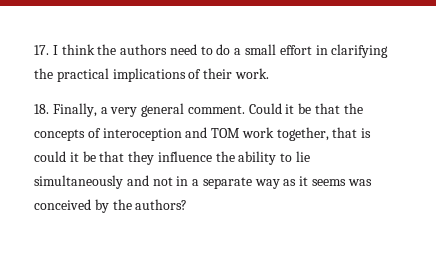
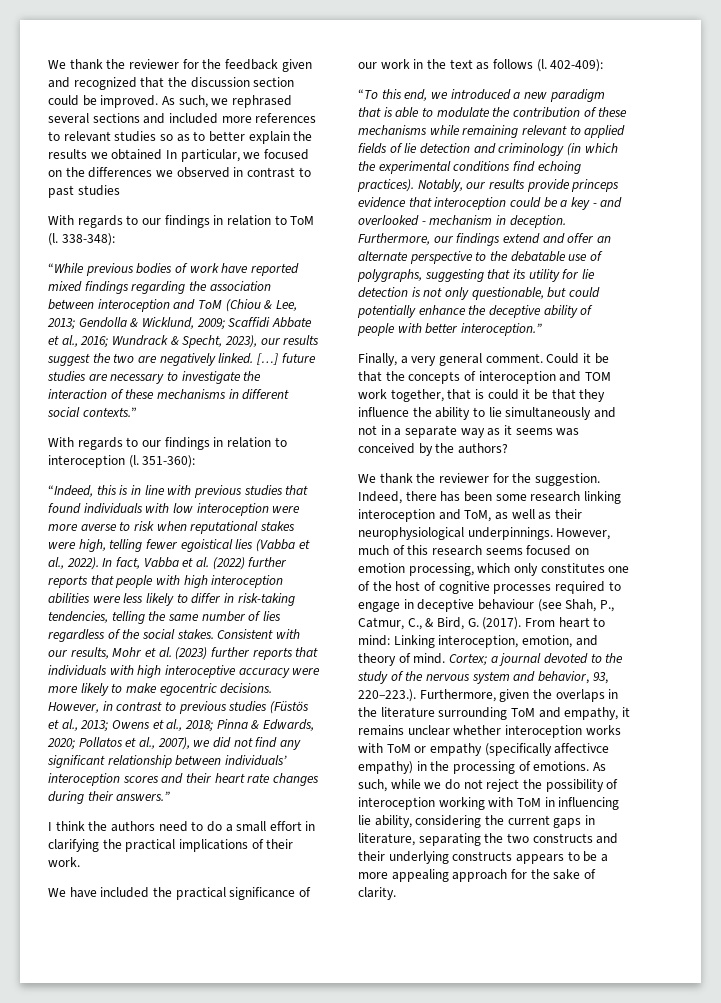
- 17. I think the authors need to do a small effort in clarifying the practical implications of their work.
+ We thank the reviewer for the feedback given and recognized that the discussion section could be improved. As such, we rephrased several sections and included more references to relevant studies so as to better explain the results we obtained In particular, we focused on the differences we observed in contrast to past studies
+ With regards to our findings in relation to ToM (l. 338-348):
+ “While previous bodies of work have reported mixed findings regarding the association between interoception and ToM (Chiou & Lee, 2013; Gendolla & Wicklund, 2009; Scaffidi Abbate et al., 2016; Wundrack & Specht, 2023), our results suggest the two are negatively linked. […] future studies are necessary to investigate the interaction of these mechanisms in different social contexts.”
+ With regards to our findings in relation to interoception (l. 351-360):
+ “Indeed, this is in line with previous studies that found individuals with low interoception were more averse to risk when reputational stakes were high, telling fewer egoistical lies (Vabba et al., 2022). In fact, Vabba et al. (2022) further reports that people with high interoception abilities were less likely to differ in risk-taking tendencies, telling the same number of lies regardless of the social stakes. Consistent with our results, Mohr et al. (2023) further reports that individuals with high interoceptive accuracy were more likely to make egocentric decisions. However, in contrast to previous studies (Füstös et al., 2013; Owens et al., 2018; Pinna & Edwards, 2020; Pollatos et al., 2007), we did not find any significant relationship between individuals’ interoception scores and their heart rate changes during their answers.”
+ I think the authors need to do a small effort in clarifying the practical implications of their work.
- 18. Finally, a very general comment.
+ We have included the practical significance of our work in the text as follows (l. 402-409):
+ “To this end, we introduced a new paradigm that is able to modulate the contribution of these mechanisms while remaining relevant to applied fields of lie detection and criminology (in which the experimental conditions find echoing practices). Notably, our results provide princeps evidence that interoception could be a key - and overlooked - mechanism in deception. Furthermore, our findings extend and offer an alternate perspective to the debatable use of polygraphs, suggesting that its utility for lie detection is not only questionable, but could potentially enhance the deceptive ability of people with better interoception.”
+ Finally, a very general comment.
+ We thank the reviewer for the suggestion. Indeed, there has been some research linking interoception and ToM, as well as their neurophysiological underpinnings. However, much of this research seems focused on emotion processing, which only constitutes one of the host of cognitive processes required to engage in deceptive behaviour (see Shah, P., Catmur, C., & Bird, G. (2017). From heart to mind: Linking interoception, emotion, and theory of mind. Cortex; a journal devoted to the study of the nervous system and behavior, 93, 220–223.). Furthermore, given the overlaps in the literature surrounding ToM and empathy, it remains unclear whether interoception works with ToM or empathy (specifically affectivce empathy) in the processing of emotions. As such, while we do not reject the possibility of interoception working with ToM in influencing lie ability, considering the current gaps in literature, separating the two constructs and their underlying constructs appears to be a more appealing approach for the sake of clarity.

